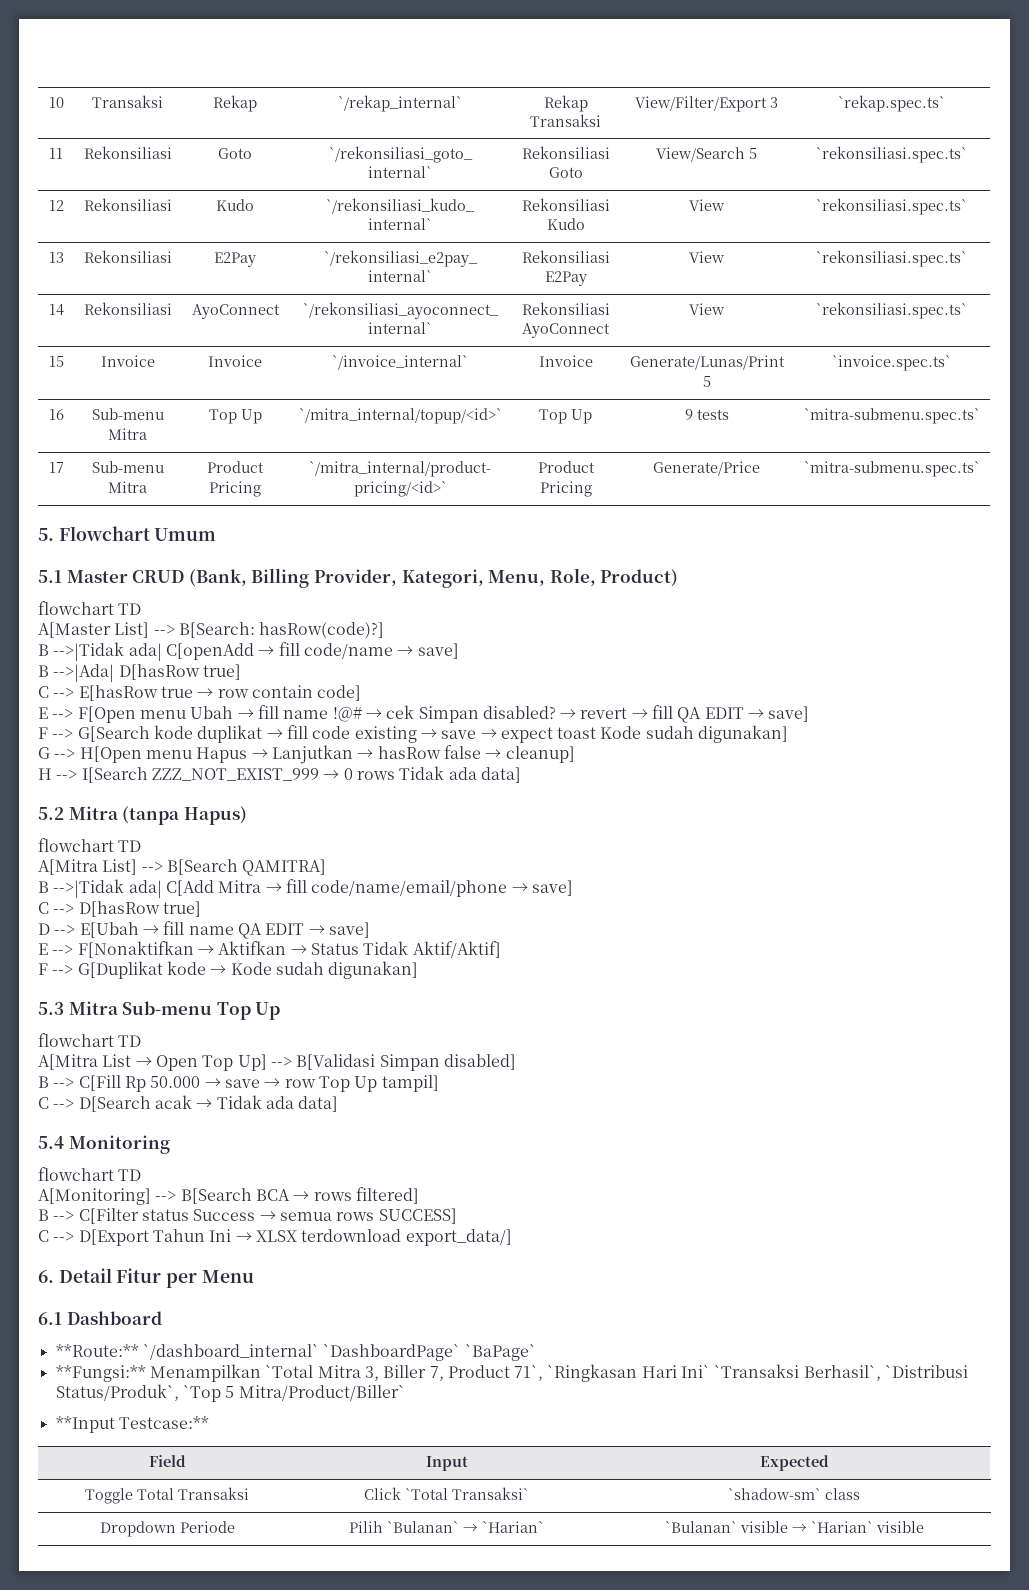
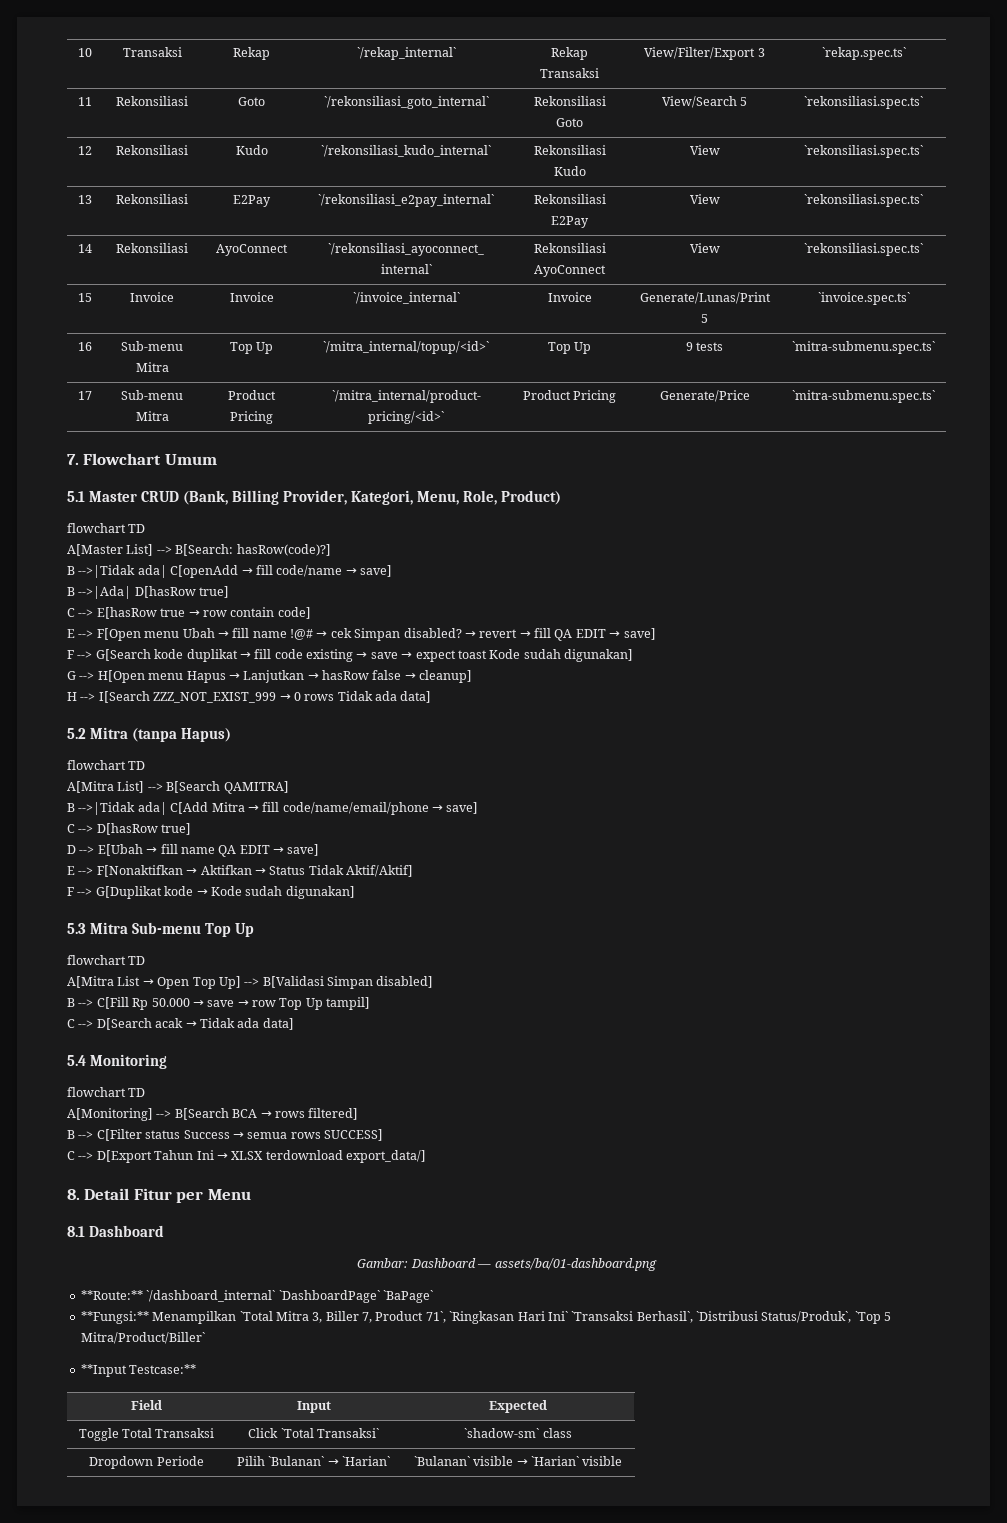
- 5. Flowchart Umum
+ 7. Flowchart Umum
- 6. Detail Fitur per Menu
+ 8. Detail Fitur per Menu
- 6.1 Dashboard
+ 8.1 Dashboard
+ Gambar: Dashboard — assets/ba/01-dashboard.png

